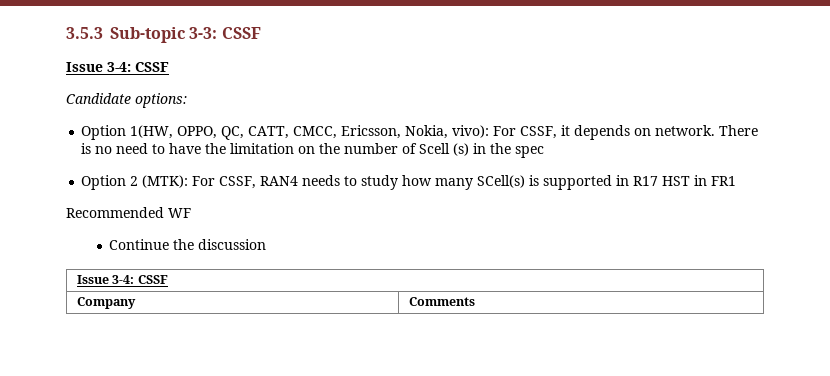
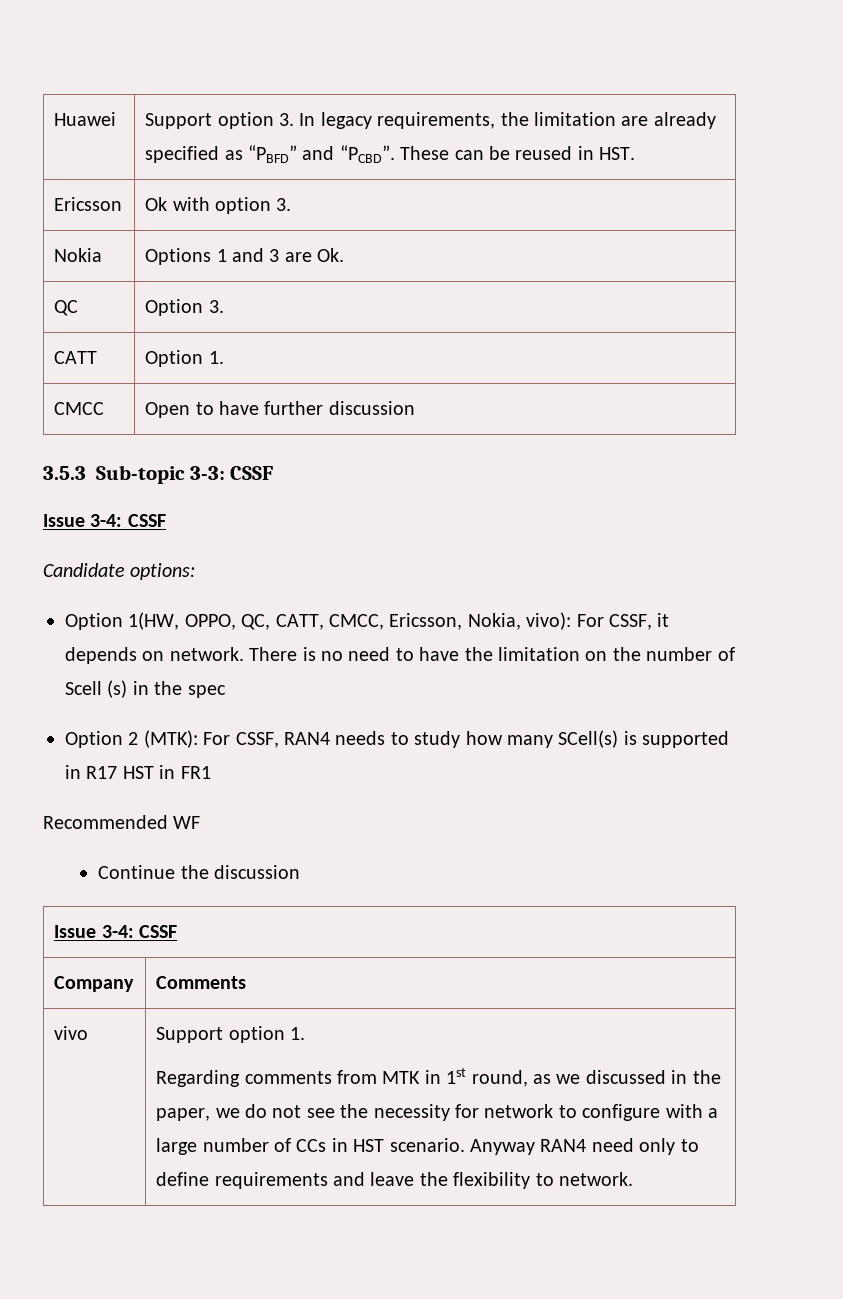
+ Huawei | Support option 3. In legacy requirements, the limitation are already specified as “PBFD” and “PCBD”. These can be reused in HST.
+ Ericsson | Ok with option 3.
+ Nokia | Options 1 and 3 are Ok.
+ QC | Option 3.
+ CATT | Option 1.
+ CMCC | Open to have further discussion
+ vivo | Support option 1.
+ Regarding comments from MTK in 1st round, as we discussed in the paper, we do not see the necessity for network to configure with a large number of CCs in HST scenario. Anyway RAN4 need only to define requirements and leave the flexibility to network.

